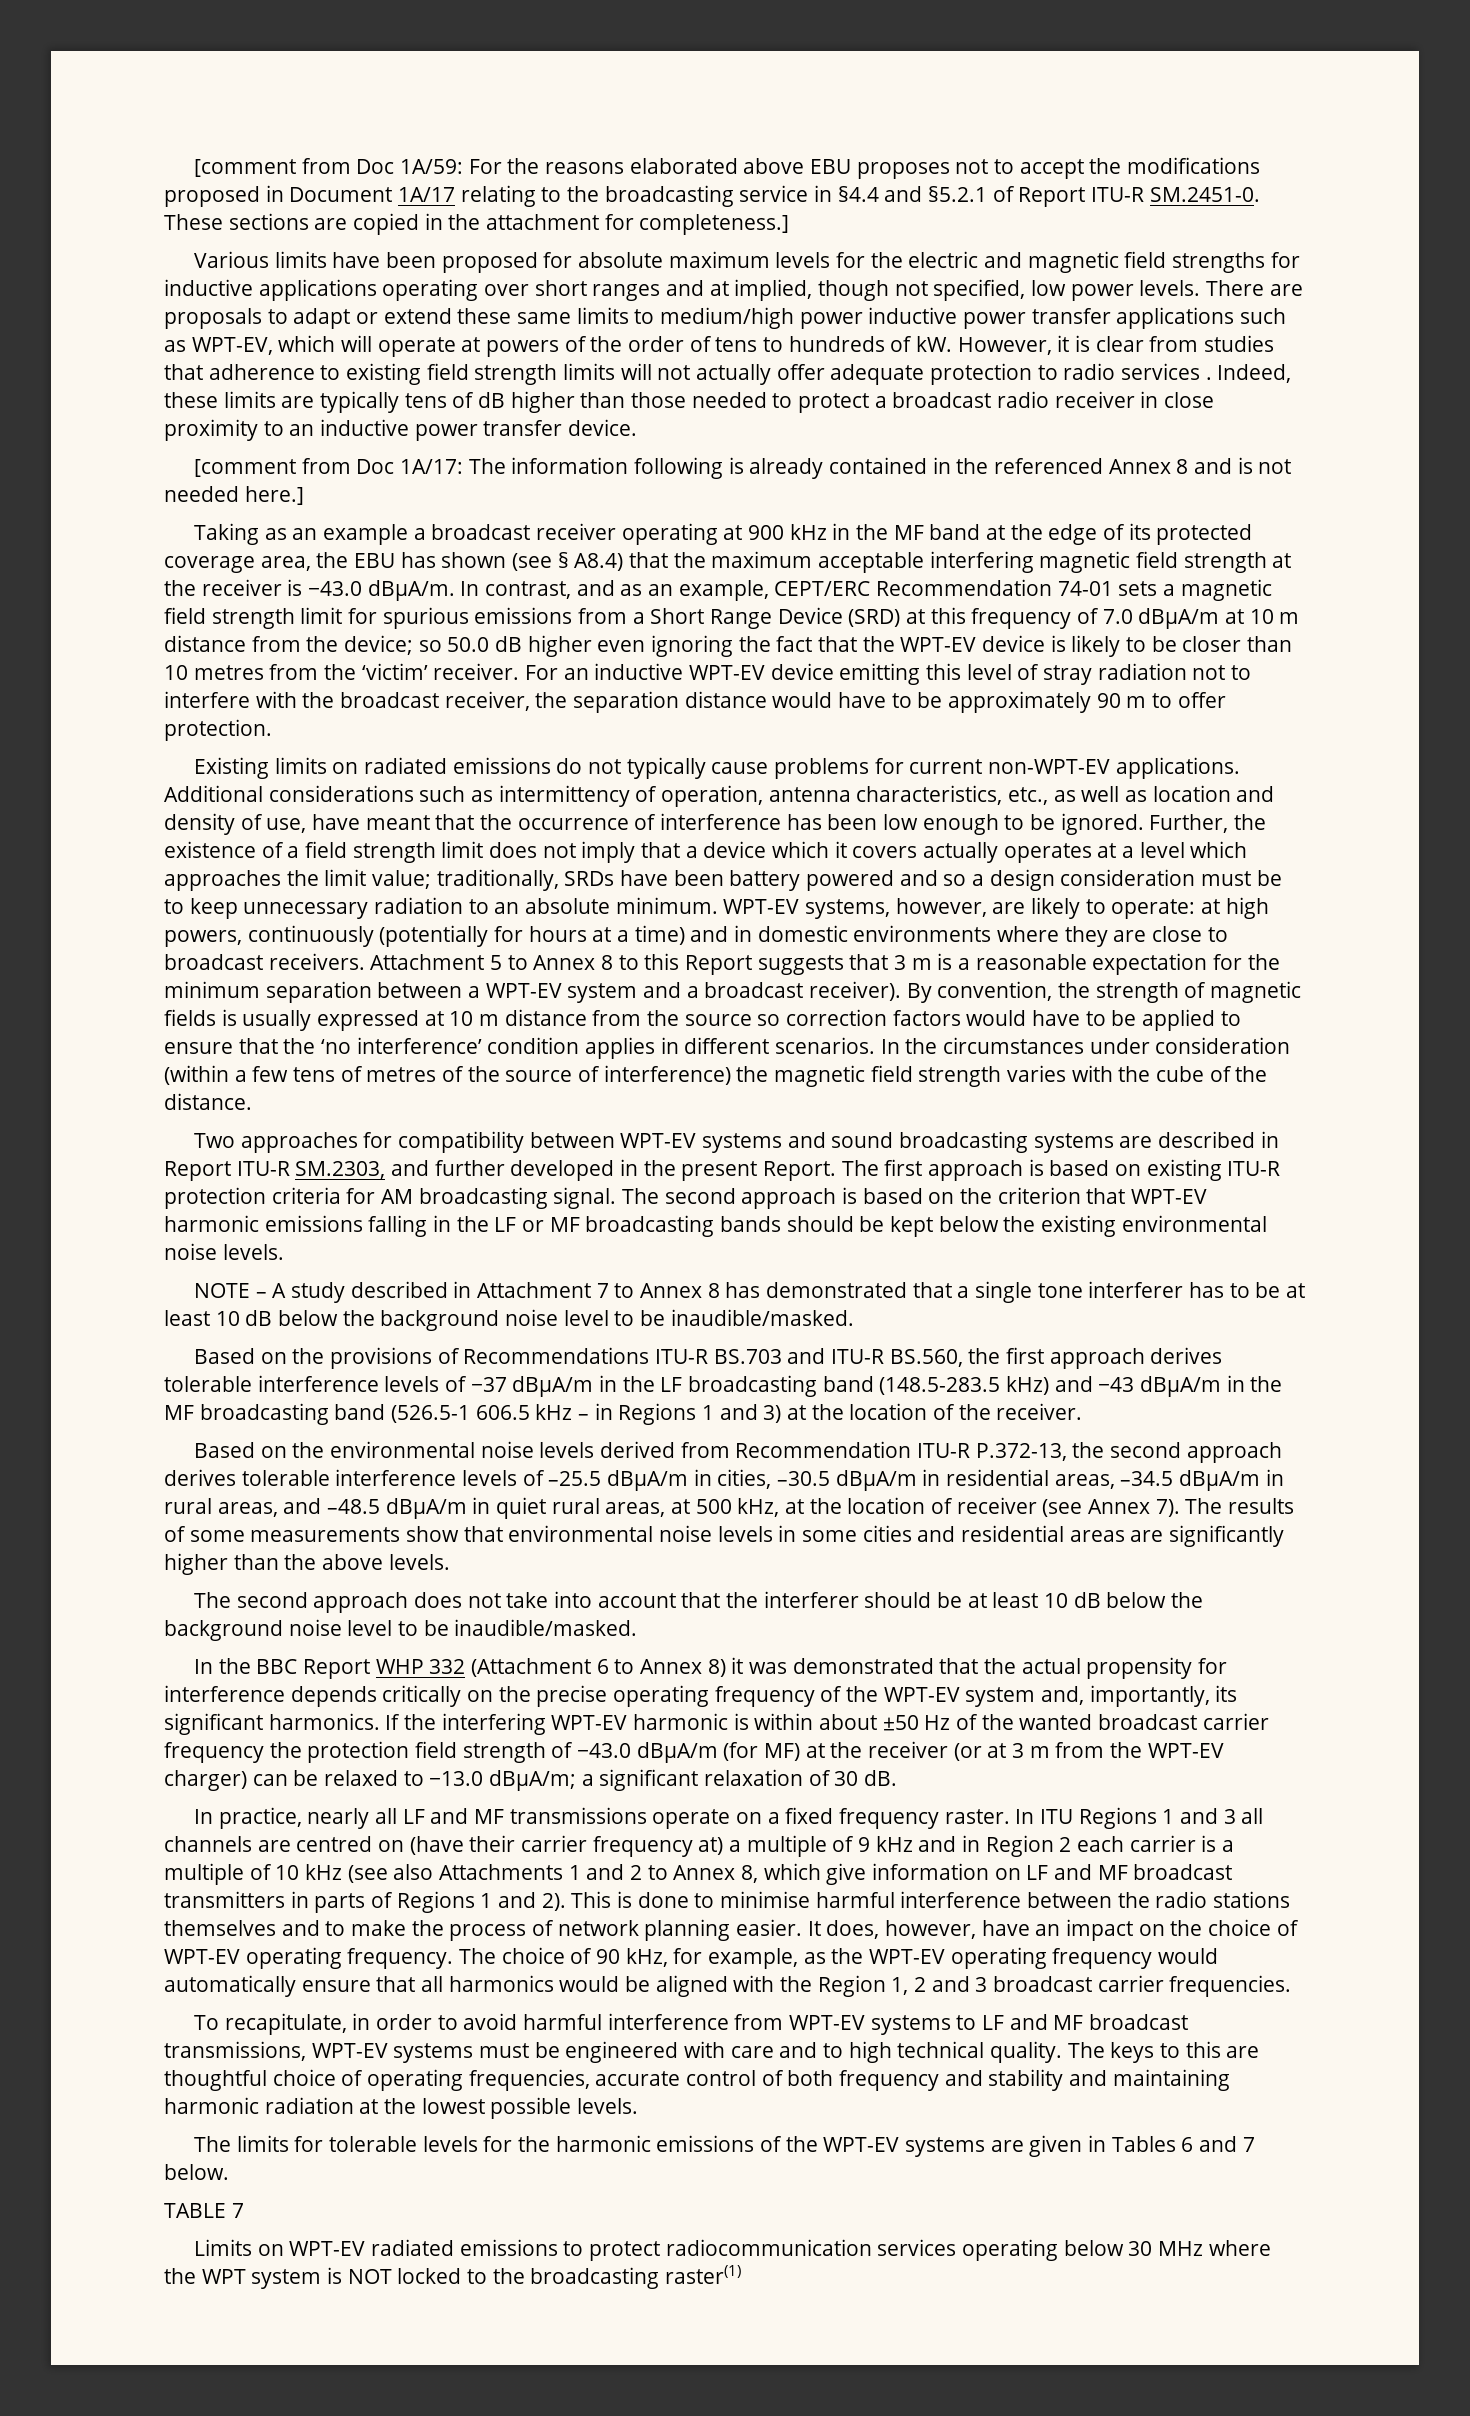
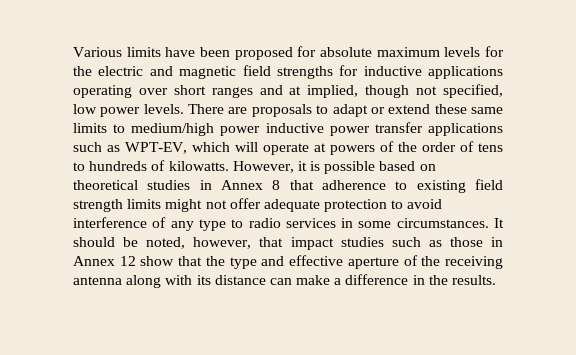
- [comment from Doc 1A/59: For the reasons elaborated above EBU proposes not to accept the modifications proposed in Document 1A/17 relating to the broadcasting service in §4.4 and §5.2.1 of Report ITU-R SM.2451-0. These sections are copied in the attachment for completeness.]
- There are proposals to adapt or extend these same limits to medium/high power inductive power transfer applications such as WPT-EV, which will operate at powers of the order of tens to hundreds of kW.
+ There are proposals to adapt or extend these same limits to medium/high power inductive power transfer applications such as WPT-EV, which will operate at powers of the order of tens to hundreds of kilowatts.
- However, it is clear from studies that adherence to existing field strength limits will not actually offer adequate protection to radio services . Indeed, these limits are typically tens of dB higher than those needed to protect a broadcast radio receiver in close proximity to an inductive power transfer device.
- [comment from Doc 1A/17: The information following is already contained in the referenced Annex 8 and is not needed here.]
- Taking as an example a broadcast receiver operating at 900 kHz in the MF band at the edge of its protected coverage area, the EBU has shown (see § A8.4) that the maximum acceptable interfering magnetic field strength at the receiver is −43.0 dBμA/m. In contrast, and as an example, CEPT/ERC Recommendation 74-01 sets a magnetic field strength limit for spurious emissions from a Short Range Device (SRD) at this frequency of 7.0 dBμA/m at 10 m distance from the device; so 50.0 dB higher even ignoring the fact that the WPT-EV device is likely to be closer than 10 metres from the ‘victim’ receiver. For an inductive WPT-EV device emitting this level of stray radiation not to interfere with the broadcast receiver, the separation distance would have to be approximately 90 m to offer protection.
- Existing limits on radiated emissions do not typically cause problems for current non-WPT-EV applications. Additional considerations such as intermittency of operation, antenna characteristics, etc., as well as location and density of use, have meant that the occurrence of interference has been low enough to be ignored. Further, the existence of a field strength limit does not imply that a device which it covers actually operates at a level which approaches the limit value; traditionally, SRDs have been battery powered and so a design consideration must be to keep unnecessary radiation to an absolute minimum. WPT-EV systems, however, are likely to operate: at high powers, continuously (potentially for hours at a time) and in domestic environments where they are close to broadcast receivers. Attachment 5 to Annex 8 to this Report suggests that 3 m is a reasonable expectation for the minimum separation between a WPT-EV system and a broadcast receiver). By convention, the strength of magnetic fields is usually expressed at 10 m distance from the source so correction factors would have to be applied to ensure that the ‘no interference’ condition applies in different scenarios. In the circumstances under consideration (within a few tens of metres of the source of interference) the magnetic field strength varies with the cube of the distance.
- Two approaches for compatibility between WPT-EV systems and sound broadcasting systems are described in Report ITU-R SM.2303, and further developed in the present Report. The first approach is based on existing ITU-R protection criteria for AM broadcasting signal. The second approach is based on the criterion that WPT-EV harmonic emissions falling in the LF or MF broadcasting bands should be kept below the existing environmental noise levels.
- NOTE – A study described in Attachment 7 to Annex 8 has demonstrated that a single tone interferer has to be at least 10 dB below the background noise level to be inaudible/masked.
- Based on the provisions of Recommendations ITU-R BS.703 and ITU-R BS.560, the first approach derives tolerable interference levels of −37 dBµA/m in the LF broadcasting band (148.5-283.5 kHz) and −43 dBµA/m in the MF broadcasting band (526.5-1 606.5 kHz – in Regions 1 and 3) at the location of the receiver.
- Based on the environmental noise levels derived from Recommendation ITU-R P.372-13, the second approach derives tolerable interference levels of –25.5 dBµA/m in cities, –30.5 dBµA/m in residential areas, –34.5 dBµA/m in rural areas, and –48.5 dBµA/m in quiet rural areas, at 500 kHz, at the location of receiver (see Annex 7). The results of some measurements show that environmental noise levels in some cities and residential areas are significantly higher than the above levels.
- The second approach does not take into account that the interferer should be at least 10 dB below the background noise level to be inaudible/masked.
- In the BBC Report WHP 332 (Attachment 6 to Annex 8) it was demonstrated that the actual propensity for interference depends critically on the precise operating frequency of the WPT-EV system and, importantly, its significant harmonics. If the interfering WPT-EV harmonic is within about ±50 Hz of the wanted broadcast carrier frequency the protection field strength of −43.0 dBμA/m (for MF) at the receiver (or at 3 m from the WPT-EV charger) can be relaxed to −13.0 dBμA/m; a significant relaxation of 30 dB.
- In practice, nearly all LF and MF transmissions operate on a fixed frequency raster. In ITU Regions 1 and 3 all channels are centred on (have their carrier frequency at) a multiple of 9 kHz and in Region 2 each carrier is a multiple of 10 kHz (see also Attachments 1 and 2 to Annex 8, which give information on LF and MF broadcast transmitters in parts of Regions 1 and 2). This is done to minimise harmful interference between the radio stations themselves and to make the process of network planning easier. It does, however, have an impact on the choice of WPT-EV operating frequency. The choice of 90 kHz, for example, as the WPT-EV operating frequency would automatically ensure that all harmonics would be aligned with the Region 1, 2 and 3 broadcast carrier frequencies.
- To recapitulate, in order to avoid harmful interference from WPT-EV systems to LF and MF broadcast transmissions, WPT-EV systems must be engineered with care and to high technical quality. The keys to this are thoughtful choice of operating frequencies, accurate control of both frequency and stability and maintaining harmonic radiation at the lowest possible levels.
- The limits for tolerable levels for the harmonic emissions of the WPT-EV systems are given in Tables 6 and 7 below.
- TABLE 7
- Limits on WPT-EV radiated emissions to protect radiocommunication services operating below 30 MHz where the WPT system is NOT locked to the broadcasting raster(1)
+ However, it is possible based on theoretical studies in Annex 8 that adherence to existing field strength limits might not offer adequate protection to avoid interference of any type to radio services in some circumstances. It should be noted, however, that impact studies such as those in Annex 12 show that the type and effective aperture of the receiving antenna along with its distance can make a difference in the results.

